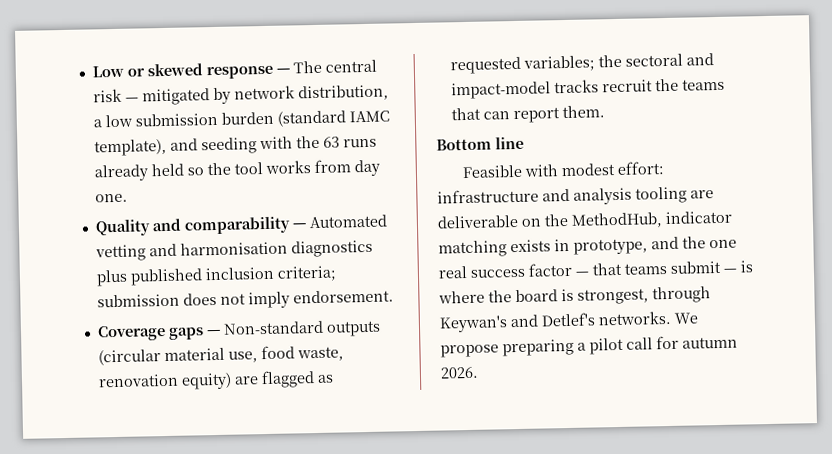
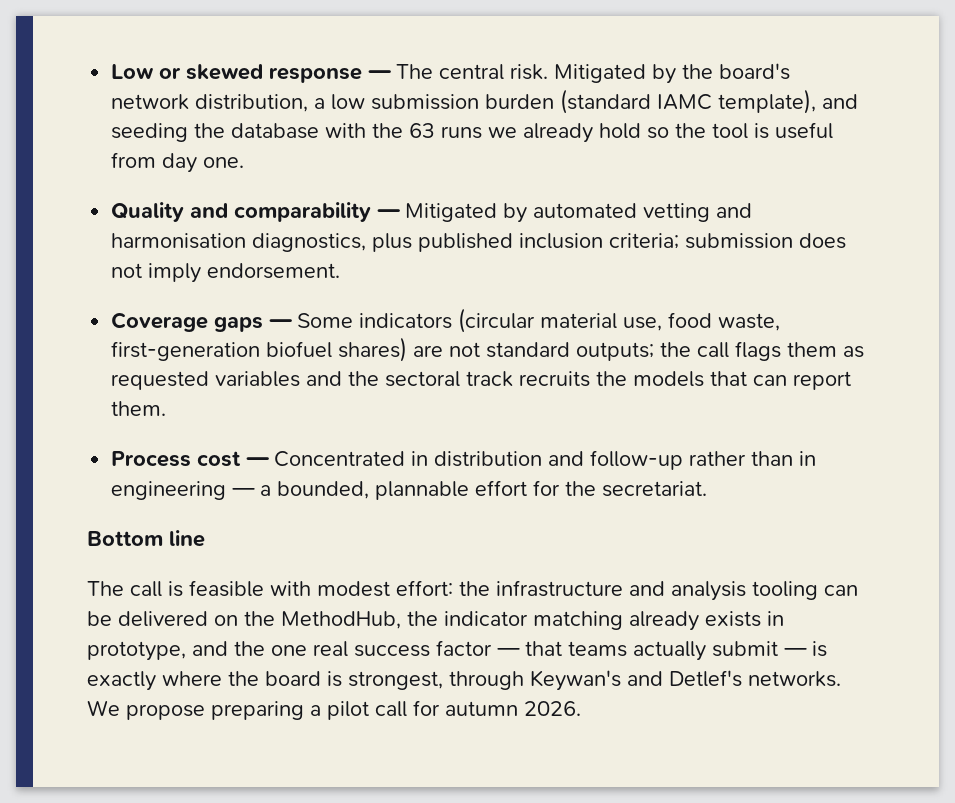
- Low or skewed response — The central risk — mitigated by network distribution, a low submission burden (standard IAMC template), and seeding with the 63 runs already held so the tool works from day one.
+ Low or skewed response — The central risk. Mitigated by the board's network distribution, a low submission burden (standard IAMC template), and seeding the database with the 63 runs we already hold so the tool is useful from day one.
- Quality and comparability — Automated vetting and harmonisation diagnostics plus published inclusion criteria; submission does not imply endorsement.
+ Quality and comparability — Mitigated by automated vetting and harmonisation diagnostics, plus published inclusion criteria; submission does not imply endorsement.
- Coverage gaps — Non-standard outputs (circular material use, food waste, renovation equity) are flagged as requested variables; the sectoral and impact-model tracks recruit the teams that can report them.
+ Coverage gaps — Some indicators (circular material use, food waste, first-generation biofuel shares) are not standard outputs; the call flags them as requested variables and the sectoral track recruits the models that can report them.
+ Process cost — Concentrated in distribution and follow-up rather than in engineering — a bounded, plannable effort for the secretariat.
  Bottom line
- Feasible with modest effort: infrastructure and analysis tooling are deliverable on the MethodHub, indicator matching exists in prototype, and the one real success factor — that teams submit — is where the board is strongest, through Keywan's and Detlef's networks.
+ The call is feasible with modest effort: the infrastructure and analysis tooling can be delivered on the MethodHub, the indicator matching already exists in prototype, and the one real success factor — that teams actually submit — is exactly where the board is strongest, through Keywan's and Detlef's networks.

